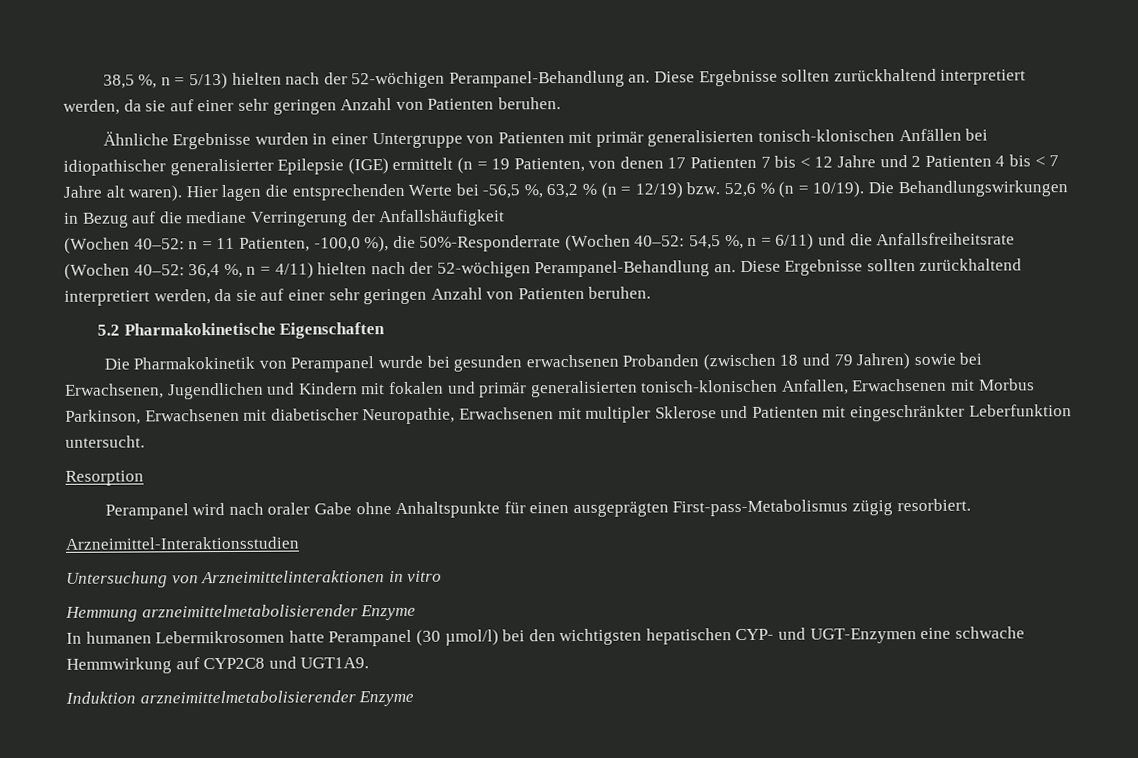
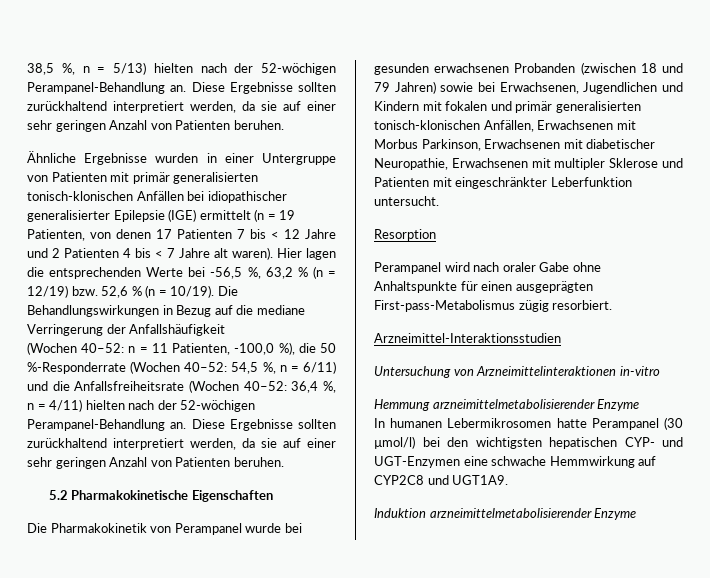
- (Wochen 40–52: n = 11 Patienten, -100,0 %), die 50%-Responderrate (Wochen 40–52: 54,5 %, n = 6/11) und die Anfallsfreiheitsrate (Wochen 40–52: 36,4 %, n = 4/11) hielten nach der 52-wöchigen Perampanel-Behandlung an.
+ (Wochen 40–52: n = 11 Patienten, -100,0 %), die 50 %-Responderrate (Wochen 40–52: 54,5 %, n = 6/11) und die Anfallsfreiheitsrate (Wochen 40–52: 36,4 %, n = 4/11) hielten nach der 52-wöchigen Perampanel-Behandlung an.
- Die Pharmakokinetik von Perampanel wurde bei gesunden erwachsenen Probanden (zwischen 18 und 79 Jahren) sowie bei Erwachsenen, Jugendlichen und Kindern mit fokalen und primär generalisierten tonisch-klonischen Anfallen, Erwachsenen mit Morbus Parkinson, Erwachsenen mit diabetischer Neuropathie, Erwachsenen mit multipler Sklerose und Patienten mit eingeschränkter Leberfunktion untersucht.
+ Die Pharmakokinetik von Perampanel wurde bei gesunden erwachsenen Probanden (zwischen 18 und 79 Jahren) sowie bei Erwachsenen, Jugendlichen und Kindern mit fokalen und primär generalisierten tonisch-klonischen Anfällen, Erwachsenen mit Morbus Parkinson, Erwachsenen mit diabetischer Neuropathie, Erwachsenen mit multipler Sklerose und Patienten mit eingeschränkter Leberfunktion untersucht.
- Untersuchung von Arzneimittelinteraktionen in vitro
+ Untersuchung von Arzneimittelinteraktionen in-vitro

